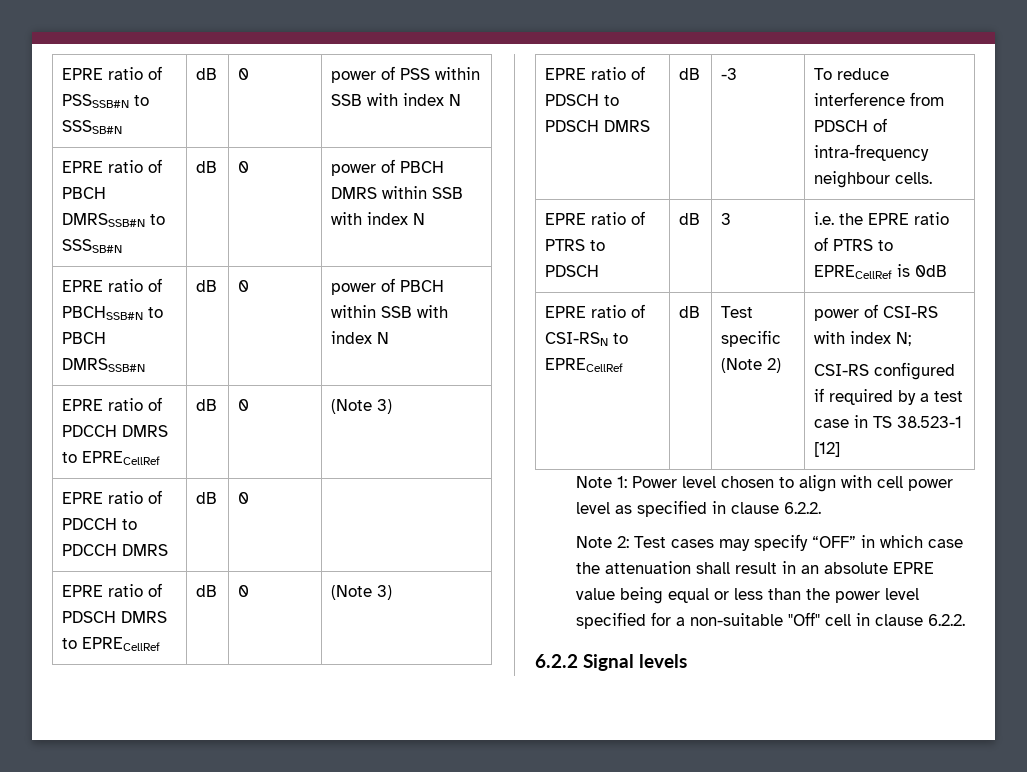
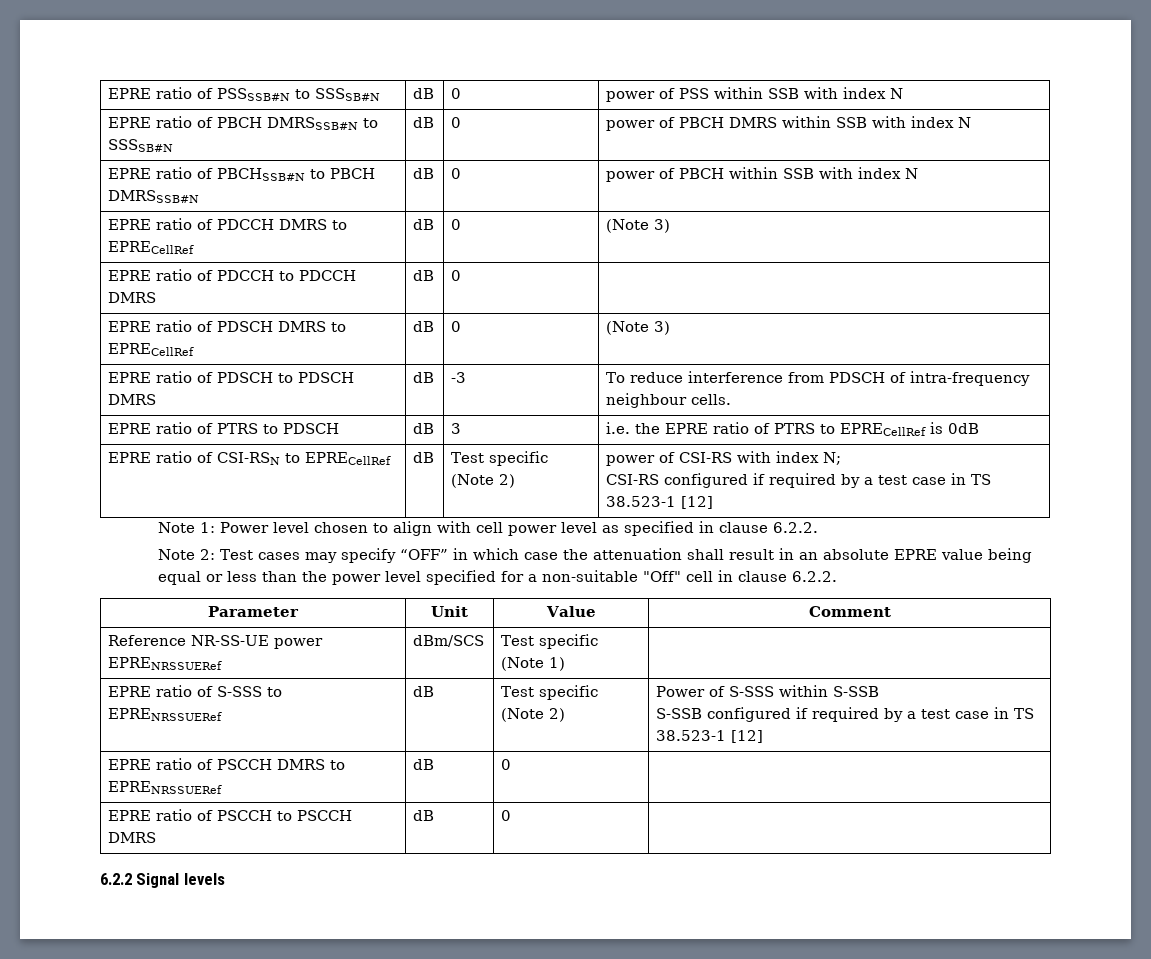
+ Parameter | Unit | Value | Comment
+ Reference NR-SS-UE power EPRENRSSUERef | dBm/SCS | Test specific (Note 1) |
+ EPRE ratio of S-SSS to EPRENRSSUERef | dB | Test specific (Note 2) | Power of S-SSS within S-SSB
+ S-SSB configured if required by a test case in TS 38.523-1 [12]
+ EPRE ratio of PSCCH DMRS to EPRENRSSUERef | dB | 0 |
+ EPRE ratio of PSCCH to PSCCH DMRS | dB | 0 |

